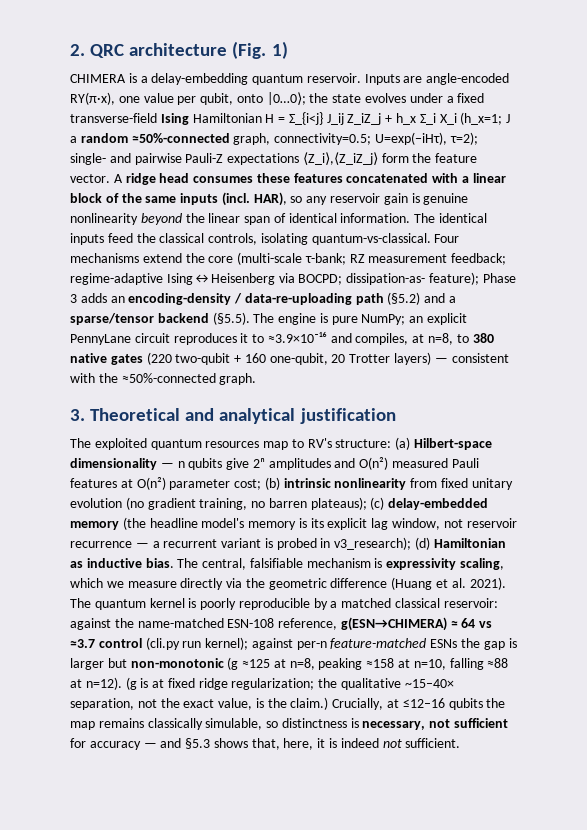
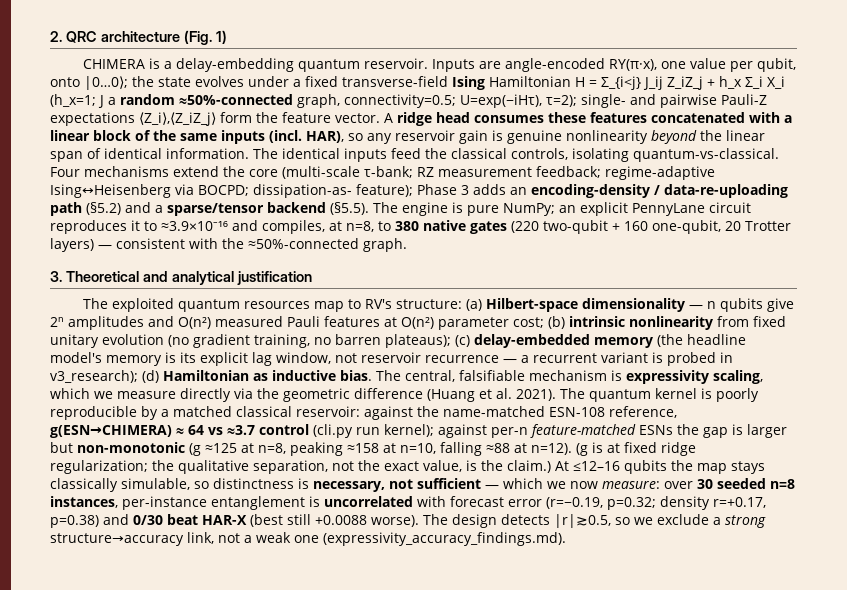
- (g is at fixed ridge regularization; the qualitative ~15–40× separation, not the exact value, is the claim.)
+ (g is at fixed ridge regularization; the qualitative separation, not the exact value, is the claim.)
- Crucially, at ≤12–16 qubits the map remains classically simulable, so distinctness is necessary, not sufficient for accuracy — and §5.3 shows that, here, it is indeed not sufficient.
+ At ≤12–16 qubits the map stays classically simulable, so distinctness is necessary, not sufficient — which we now measure: over 30 seeded n=8 instances, per-instance entanglement is uncorrelated with forecast error (r=−0.19, p=0.32; density r=+0.17, p=0.38) and 0/30 beat HAR-X (best still +0.0088 worse). The design detects |r|≳0.5, so we exclude a strong structure→accuracy link, not a weak one (expressivity_accuracy_findings.md).

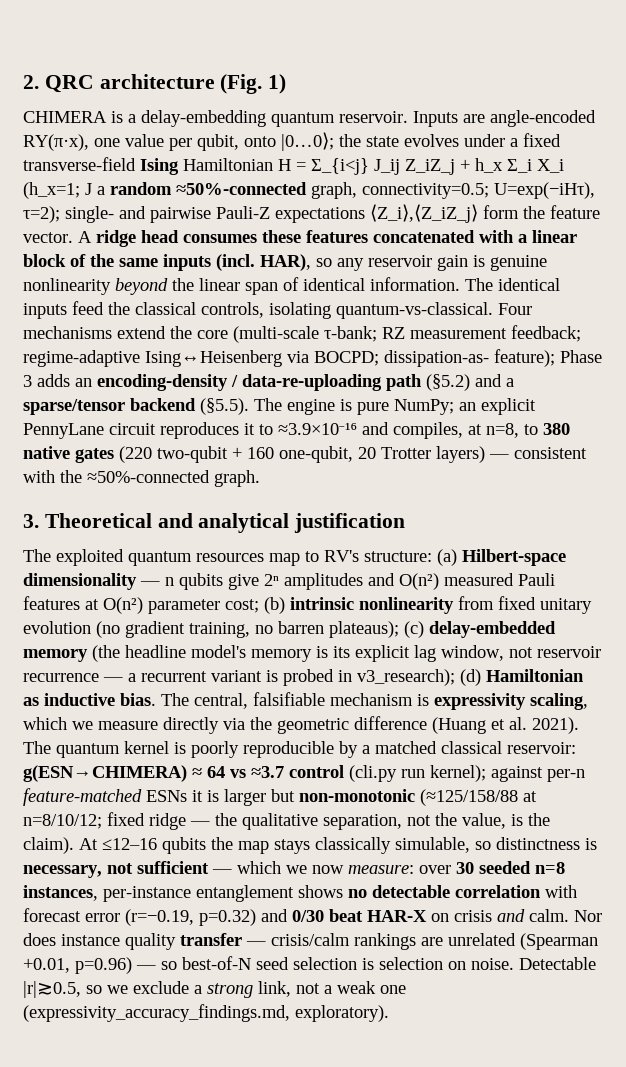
- The quantum kernel is poorly reproducible by a matched classical reservoir: against the name-matched ESN-108 reference, g(ESN→CHIMERA) ≈ 64 vs ≈3.7 control (cli.py run kernel); against per-n feature-matched ESNs the gap is larger but non-monotonic (g ≈125 at n=8, peaking ≈158 at n=10, falling ≈88 at n=12). (g is at fixed ridge regularization; the qualitative separation, not the exact value, is the claim.)
+ The quantum kernel is poorly reproducible by a matched classical reservoir: g(ESN→CHIMERA) ≈ 64 vs ≈3.7 control (cli.py run kernel); against per-n feature-matched ESNs it is larger but non-monotonic (≈125/158/88 at n=8/10/12; fixed ridge — the qualitative separation, not the value, is the claim).
- At ≤12–16 qubits the map stays classically simulable, so distinctness is necessary, not sufficient — which we now measure: over 30 seeded n=8 instances, per-instance entanglement is uncorrelated with forecast error (r=−0.19, p=0.32; density r=+0.17, p=0.38) and 0/30 beat HAR-X (best still +0.0088 worse). The design detects |r|≳0.5, so we exclude a strong structure→accuracy link, not a weak one (expressivity_accuracy_findings.md).
+ At ≤12–16 qubits the map stays classically simulable, so distinctness is necessary, not sufficient — which we now measure: over 30 seeded n=8 instances, per-instance entanglement shows no detectable correlation with forecast error (r=−0.19, p=0.32) and 0/30 beat HAR-X on crisis and calm. Nor does instance quality transfer — crisis/calm rankings are unrelated (Spearman +0.01, p=0.96) — so best-of-N seed selection is selection on noise. Detectable |r|≳0.5, so we exclude a strong link, not a weak one (expressivity_accuracy_findings.md, exploratory).

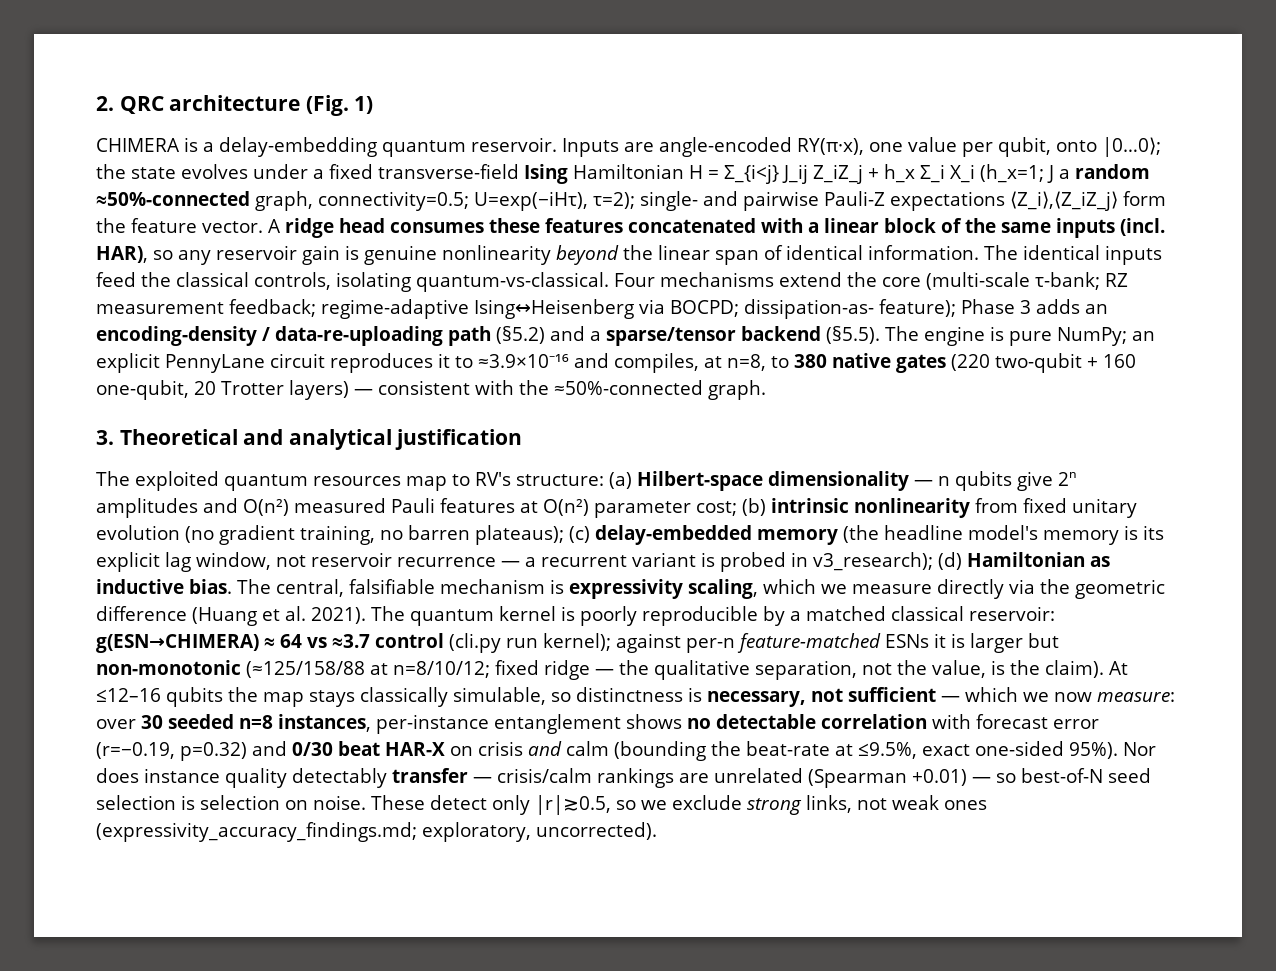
- At ≤12–16 qubits the map stays classically simulable, so distinctness is necessary, not sufficient — which we now measure: over 30 seeded n=8 instances, per-instance entanglement shows no detectable correlation with forecast error (r=−0.19, p=0.32) and 0/30 beat HAR-X on crisis and calm.
+ At ≤12–16 qubits the map stays classically simulable, so distinctness is necessary, not sufficient — which we now measure: over 30 seeded n=8 instances, per-instance entanglement shows no detectable correlation with forecast error (r=−0.19, p=0.32) and 0/30 beat HAR-X on crisis and calm (bounding the beat-rate at ≤9.5%, exact one-sided 95%).
- Nor does instance quality transfer — crisis/calm rankings are unrelated (Spearman +0.01, p=0.96) — so best-of-N seed selection is selection on noise.
+ Nor does instance quality detectably transfer — crisis/calm rankings are unrelated (Spearman +0.01) — so best-of-N seed selection is selection on noise.
- Detectable |r|≳0.5, so we exclude a strong link, not a weak one (expressivity_accuracy_findings.md, exploratory).
+ These detect only |r|≳0.5, so we exclude strong links, not weak ones (expressivity_accuracy_findings.md; exploratory, uncorrected).

